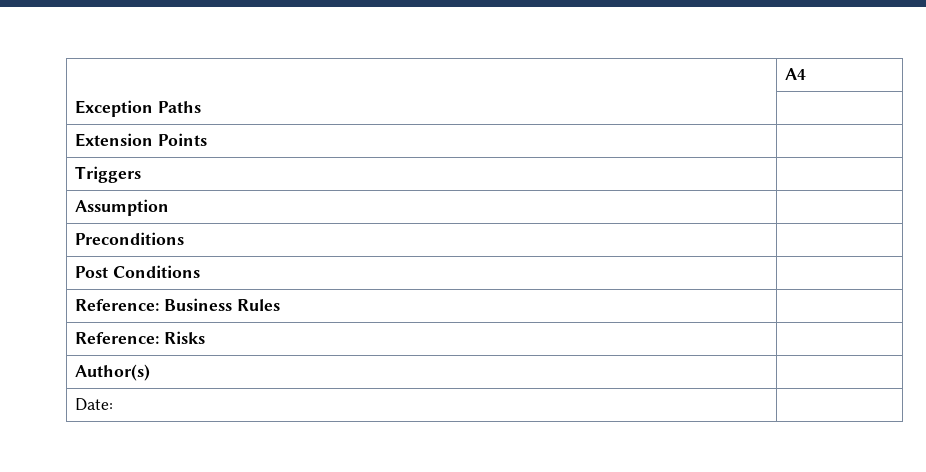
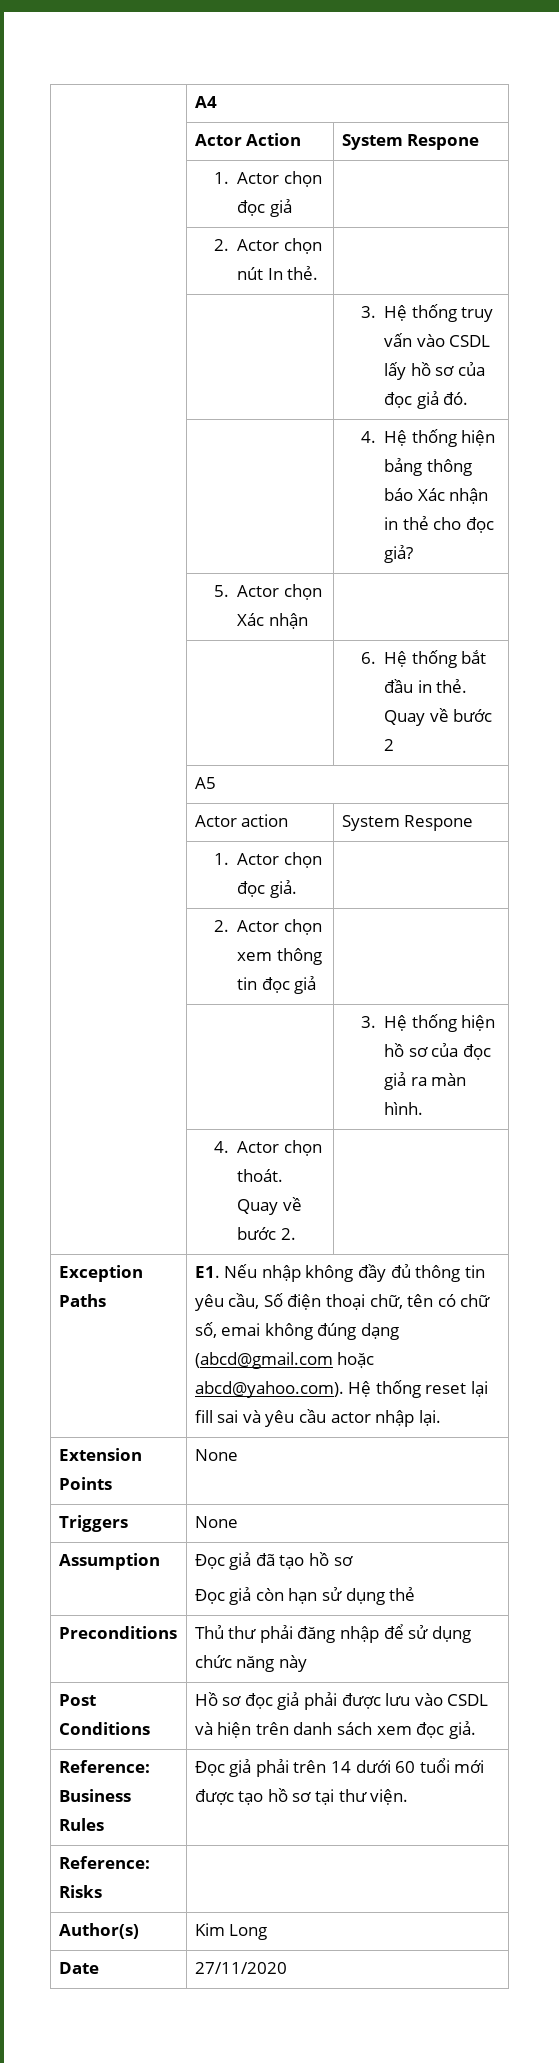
- Exception Paths |
+ | Actor Action | System Respone
+ | 1. Actor chọn đọc giả |
+ | 2. Actor chọn nút In thẻ. |
+ | | 3. Hệ thống truy vấn vào CSDL lấy hồ sơ của đọc giả đó.
+ | | 4. Hệ thống hiện bảng thông báo Xác nhận in thẻ cho đọc giả?
+ | 5. Actor chọn Xác nhận |
+ | | 6. Hệ thống bắt đầu in thẻ. Quay về bước 2
+ | A5
+ | Actor action | System Respone
+ | 1. Actor chọn đọc giả. |
+ | 2. Actor chọn xem thông tin đọc giả |
+ | | 3. Hệ thống hiện hồ sơ của đọc giả ra màn hình.
+ | 4. Actor chọn thoát. Quay về bước 2. |
+ Exception Paths | E1. Nếu nhập không đầy đủ thông tin yêu cầu, Số điện thoại chữ, tên có chữ số, emai không đúng dạng (abcd@gmail.com hoặc abcd@yahoo.com). Hệ thống reset lại fill sai và yêu cầu actor nhập lại.
- Extension Points |
+ Extension Points | None
- Triggers |
+ Triggers | None
- Assumption |
- Preconditions |
- Post Conditions |
- Reference: Business Rules |
+ Assumption | Đọc giả đã tạo hồ sơ
+ Đọc giả còn hạn sử dụng thẻ
+ Preconditions | Thủ thư phải đăng nhập để sử dụng chức năng này
+ Post Conditions | Hồ sơ đọc giả phải được lưu vào CSDL và hiện trên danh sách xem đọc giả.
+ Reference: Business Rules | Đọc giả phải trên 14 dưới 60 tuổi mới được tạo hồ sơ tại thư viện.
- Author(s) |
- Date: |
+ Author(s) | Kim Long
+ Date | 27/11/2020

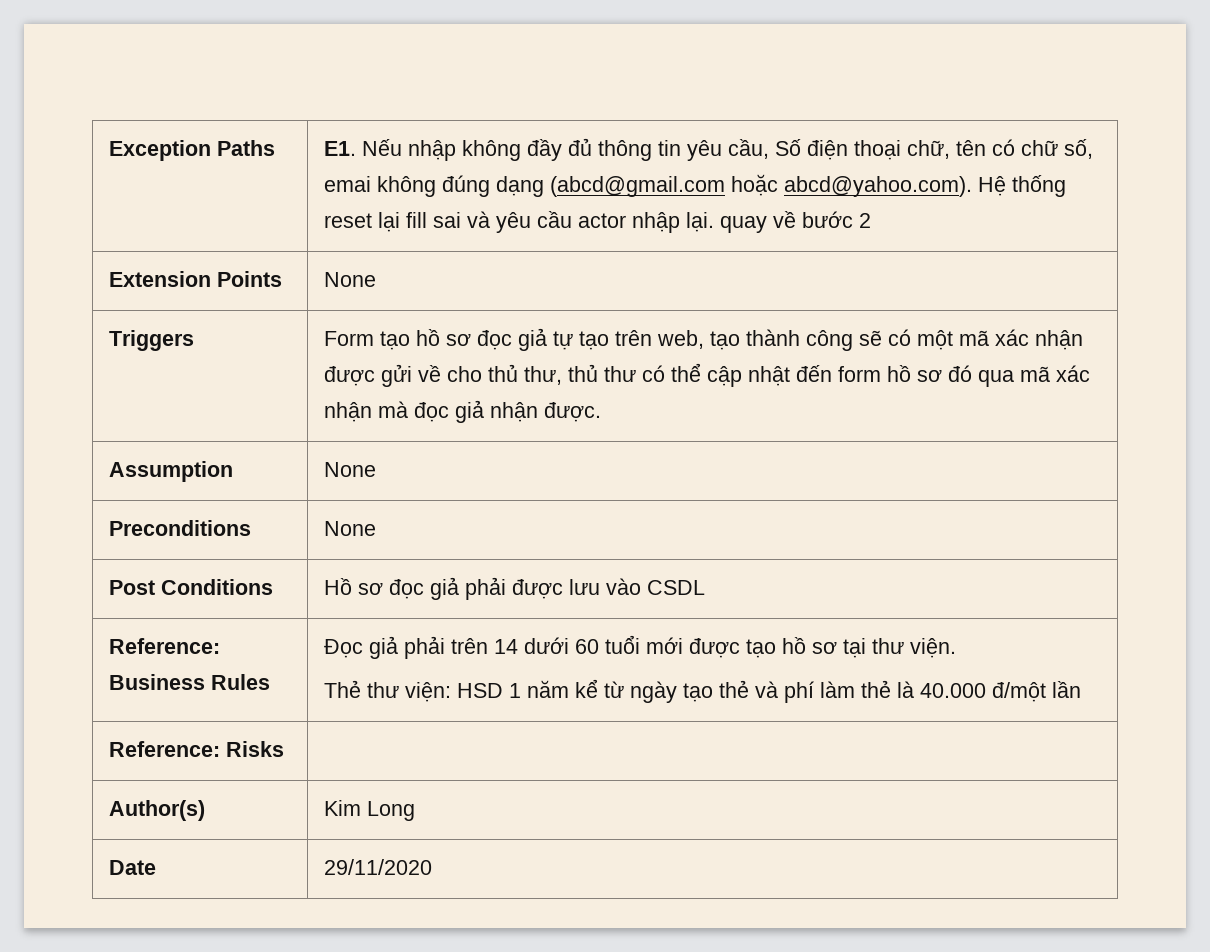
- A4
- | Actor Action | System Respone
- | 1. Actor chọn đọc giả |
- | 2. Actor chọn nút In thẻ. |
- | | 3. Hệ thống truy vấn vào CSDL lấy hồ sơ của đọc giả đó.
- | | 4. Hệ thống hiện bảng thông báo Xác nhận in thẻ cho đọc giả?
- | 5. Actor chọn Xác nhận |
- | | 6. Hệ thống bắt đầu in thẻ. Quay về bước 2
- | A5
- | Actor action | System Respone
- | 1. Actor chọn đọc giả. |
- | 2. Actor chọn xem thông tin đọc giả |
- | | 3. Hệ thống hiện hồ sơ của đọc giả ra màn hình.
- | 4. Actor chọn thoát. Quay về bước 2. |
- Exception Paths | E1. Nếu nhập không đầy đủ thông tin yêu cầu, Số điện thoại chữ, tên có chữ số, emai không đúng dạng (abcd@gmail.com hoặc abcd@yahoo.com). Hệ thống reset lại fill sai và yêu cầu actor nhập lại.
+ Exception Paths | E1. Nếu nhập không đầy đủ thông tin yêu cầu, Số điện thoại chữ, tên có chữ số, emai không đúng dạng (abcd@gmail.com hoặc abcd@yahoo.com). Hệ thống reset lại fill sai và yêu cầu actor nhập lại. quay về bước 2
- Triggers | None
- Assumption | Đọc giả đã tạo hồ sơ
- Đọc giả còn hạn sử dụng thẻ
- Preconditions | Thủ thư phải đăng nhập để sử dụng chức năng này
+ Triggers | Form tạo hồ sơ đọc giả tự tạo trên web, tạo thành công sẽ có một mã xác nhận được gửi về cho thủ thư, thủ thư có thể cập nhật đến form hồ sơ đó qua mã xác nhận mà đọc giả nhận được.
+ Assumption | None
+ Preconditions | None
- Post Conditions | Hồ sơ đọc giả phải được lưu vào CSDL và hiện trên danh sách xem đọc giả.
+ Post Conditions | Hồ sơ đọc giả phải được lưu vào CSDL
  Reference: Business Rules | Đọc giả phải trên 14 dưới 60 tuổi mới được tạo hồ sơ tại thư viện.
+ Thẻ thư viện: HSD 1 năm kể từ ngày tạo thẻ và phí làm thẻ là 40.000 đ/một lần
- Date | 27/11/2020
+ Date | 29/11/2020

